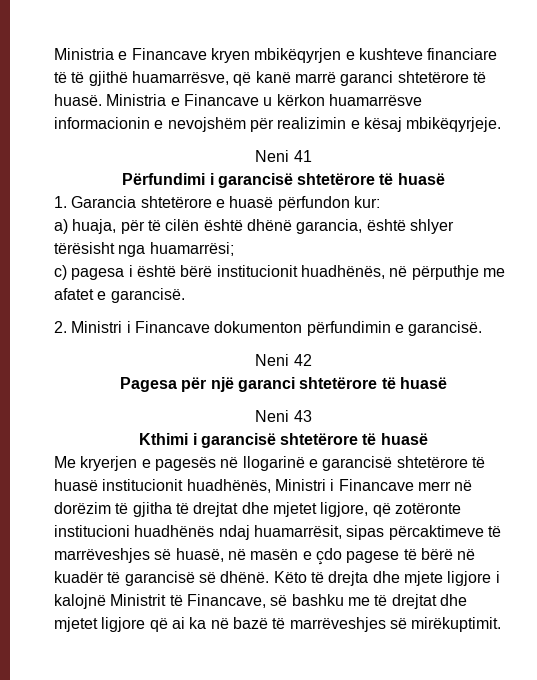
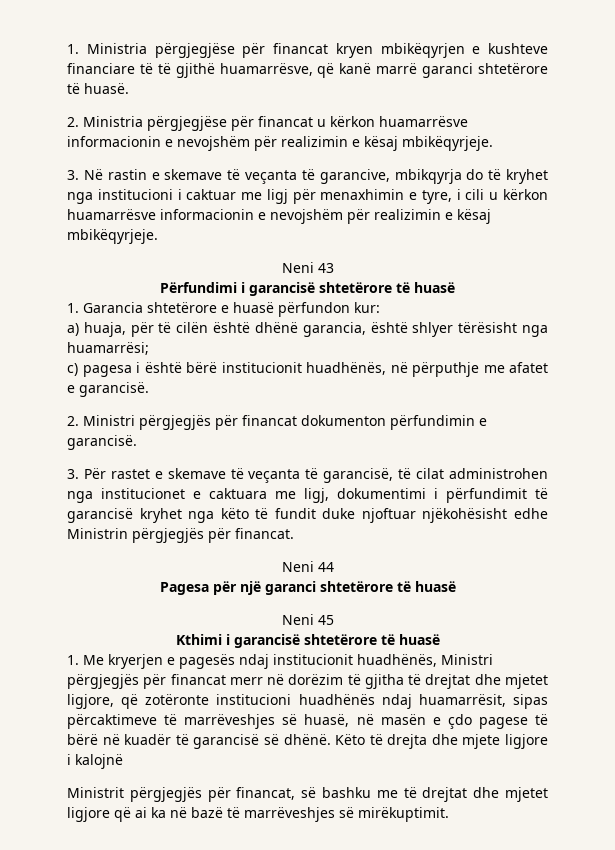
- Ministria e Financave kryen mbikëqyrjen e kushteve financiare të të gjithë huamarrësve, që kanë marrë garanci shtetërore të huasë. Ministria e Financave u kërkon huamarrësve informacionin e nevojshëm për realizimin e kësaj mbikëqyrjeje.
+ 1. Ministria përgjegjëse për financat kryen mbikëqyrjen e kushteve financiare të të gjithë huamarrësve, që kanë marrë garanci shtetërore të huasë.
+ 2. Ministria përgjegjëse për financat u kërkon huamarrësve informacionin e nevojshëm për realizimin e kësaj mbikëqyrjeje.
+ 3. Në rastin e skemave të veçanta të garancive, mbikqyrja do të kryhet nga institucioni i caktuar me ligj për menaxhimin e tyre, i cili u kërkon huamarrësve informacionin e nevojshëm për realizimin e kësaj mbikëqyrjeje.
- Neni 41
+ Neni 43
- 2. Ministri i Financave dokumenton përfundimin e garancisë.
+ 2. Ministri përgjegjës për financat dokumenton përfundimin e garancisë.
- Neni 42
+ 3. Për rastet e skemave të veçanta të garancisë, të cilat administrohen nga institucionet e caktuara me ligj, dokumentimi i përfundimit të garancisë kryhet nga këto të fundit duke njoftuar njëkohësisht edhe Ministrin përgjegjës për financat.
+ Neni 44
- Neni 43
+ Neni 45
- Me kryerjen e pagesës në llogarinë e garancisë shtetërore të huasë institucionit huadhënës, Ministri i Financave merr në dorëzim të gjitha të drejtat dhe mjetet ligjore, që zotëronte institucioni huadhënës ndaj huamarrësit, sipas përcaktimeve të marrëveshjes së huasë, në masën e çdo pagese të bërë në kuadër të garancisë së dhënë.
+ 1. Me kryerjen e pagesës ndaj institucionit huadhënës, Ministri përgjegjës për financat merr në dorëzim të gjitha të drejtat dhe mjetet ligjore, që zotëronte institucioni huadhënës ndaj huamarrësit, sipas përcaktimeve të marrëveshjes së huasë, në masën e çdo pagese të bërë në kuadër të garancisë së dhënë.
- Këto të drejta dhe mjete ligjore i kalojnë Ministrit të Financave, së bashku me të drejtat dhe mjetet ligjore që ai ka në bazë të marrëveshjes së mirëkuptimit.
+ Këto të drejta dhe mjete ligjore i kalojnë
+ Ministrit përgjegjës për financat, së bashku me të drejtat dhe mjetet ligjore që ai ka në bazë të marrëveshjes së mirëkuptimit.

